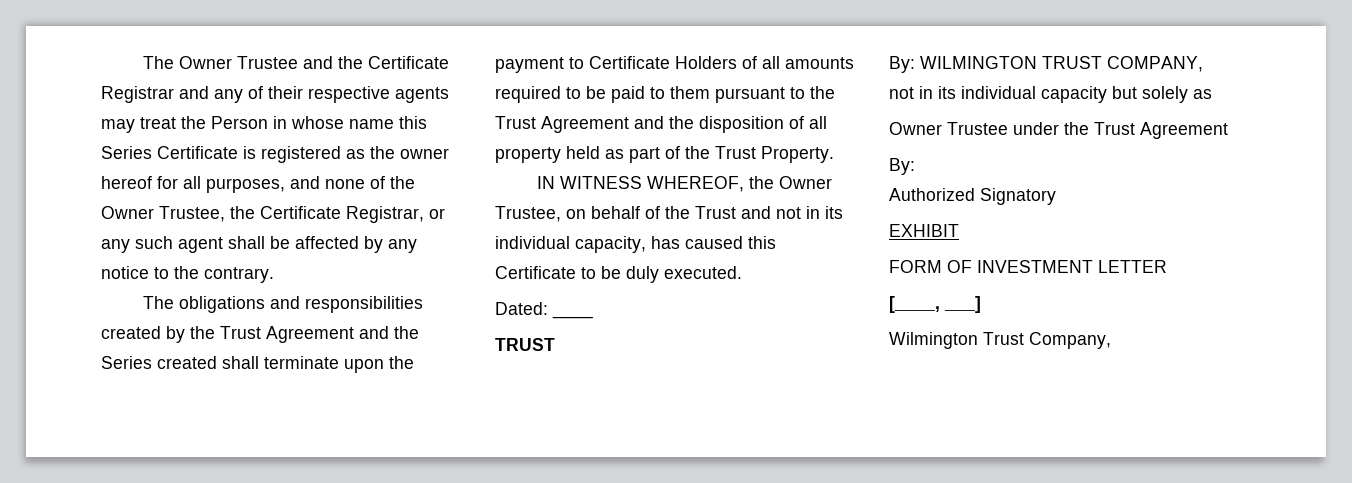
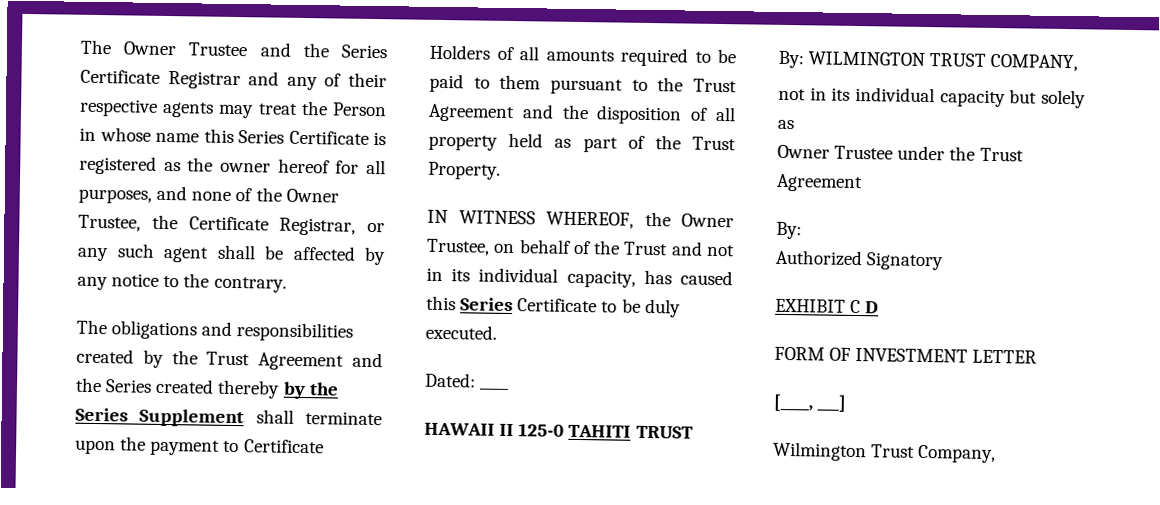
- The Owner Trustee and the Certificate Registrar and any of their respective agents may treat the Person in whose name this Series Certificate is registered as the owner hereof for all purposes, and none of the Owner Trustee, the Certificate Registrar, or any such agent shall be affected by any notice to the contrary.
+ The Owner Trustee and the Series Certificate Registrar and any of their respective agents may treat the Person in whose name this Series Certificate is registered as the owner hereof for all purposes, and none of the Owner Trustee, the Certificate Registrar, or any such agent shall be affected by any notice to the contrary.
- The obligations and responsibilities created by the Trust Agreement and the Series created shall terminate upon the payment to Certificate Holders of all amounts required to be paid to them pursuant to the Trust Agreement and the disposition of all property held as part of the Trust Property.
+ The obligations and responsibilities created by the Trust Agreement and the Series created thereby by the Series Supplement shall terminate upon the payment to Certificate Holders of all amounts required to be paid to them pursuant to the Trust Agreement and the disposition of all property held as part of the Trust Property.
- IN WITNESS WHEREOF, the Owner Trustee, on behalf of the Trust and not in its individual capacity, has caused this Certificate to be duly executed.
+ IN WITNESS WHEREOF, the Owner Trustee, on behalf of the Trust and not in its individual capacity, has caused this Series Certificate to be duly executed.
  Dated: ____
- TRUST
+ HAWAII II 125-0 TAHITI TRUST
- EXHIBIT
+ EXHIBIT C D

